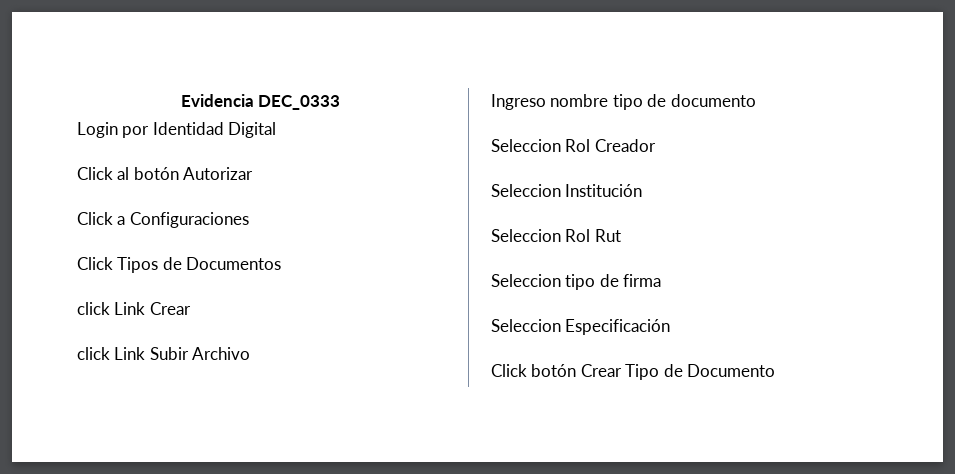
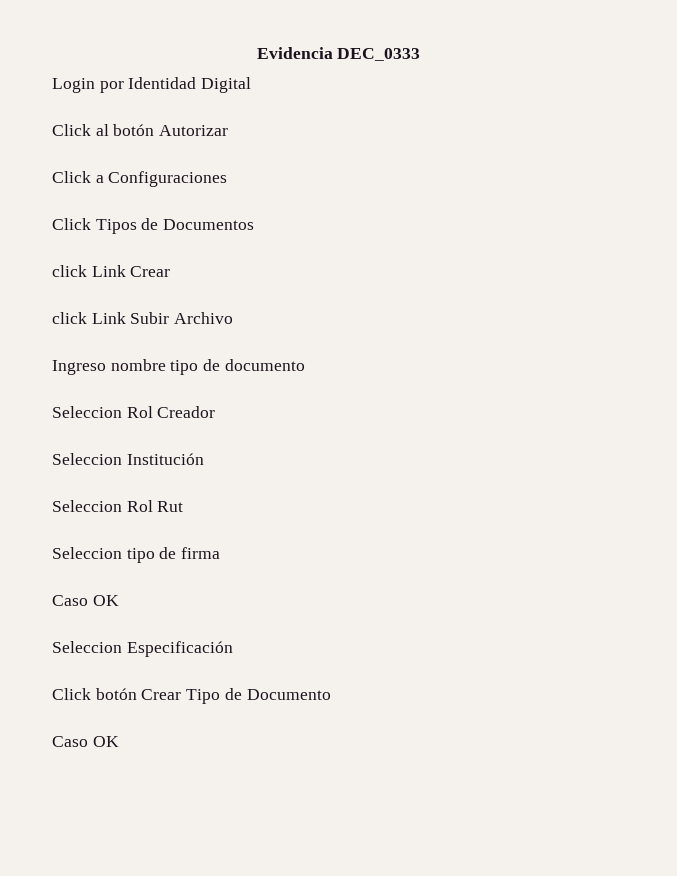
  Seleccion tipo de firma
+ Caso OK
  Click botón Crear Tipo de Documento
+ Caso OK

